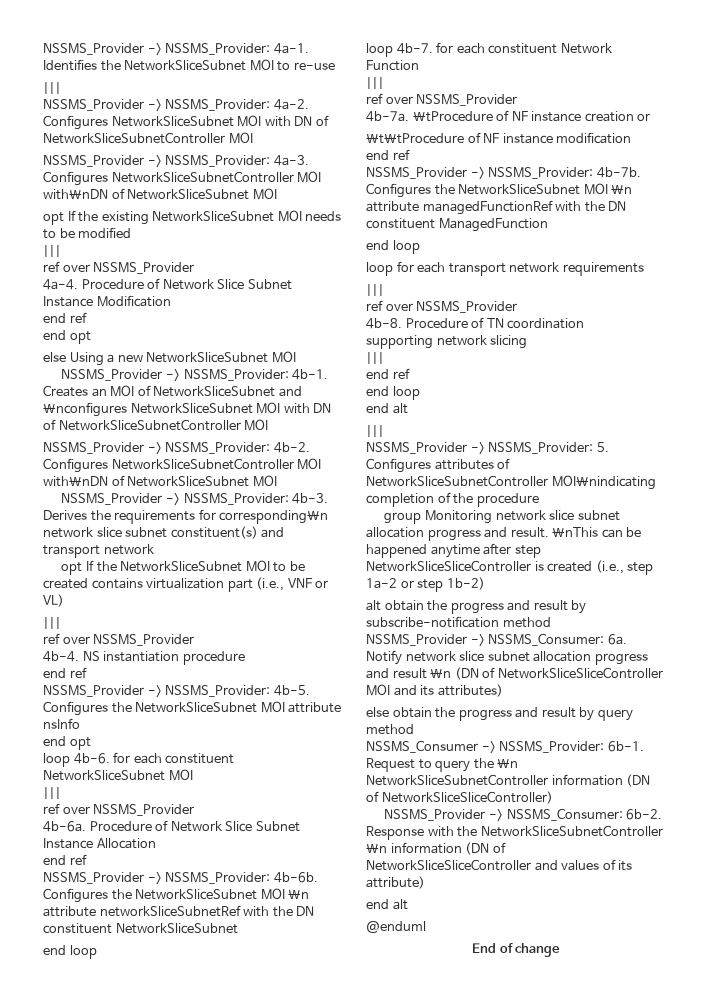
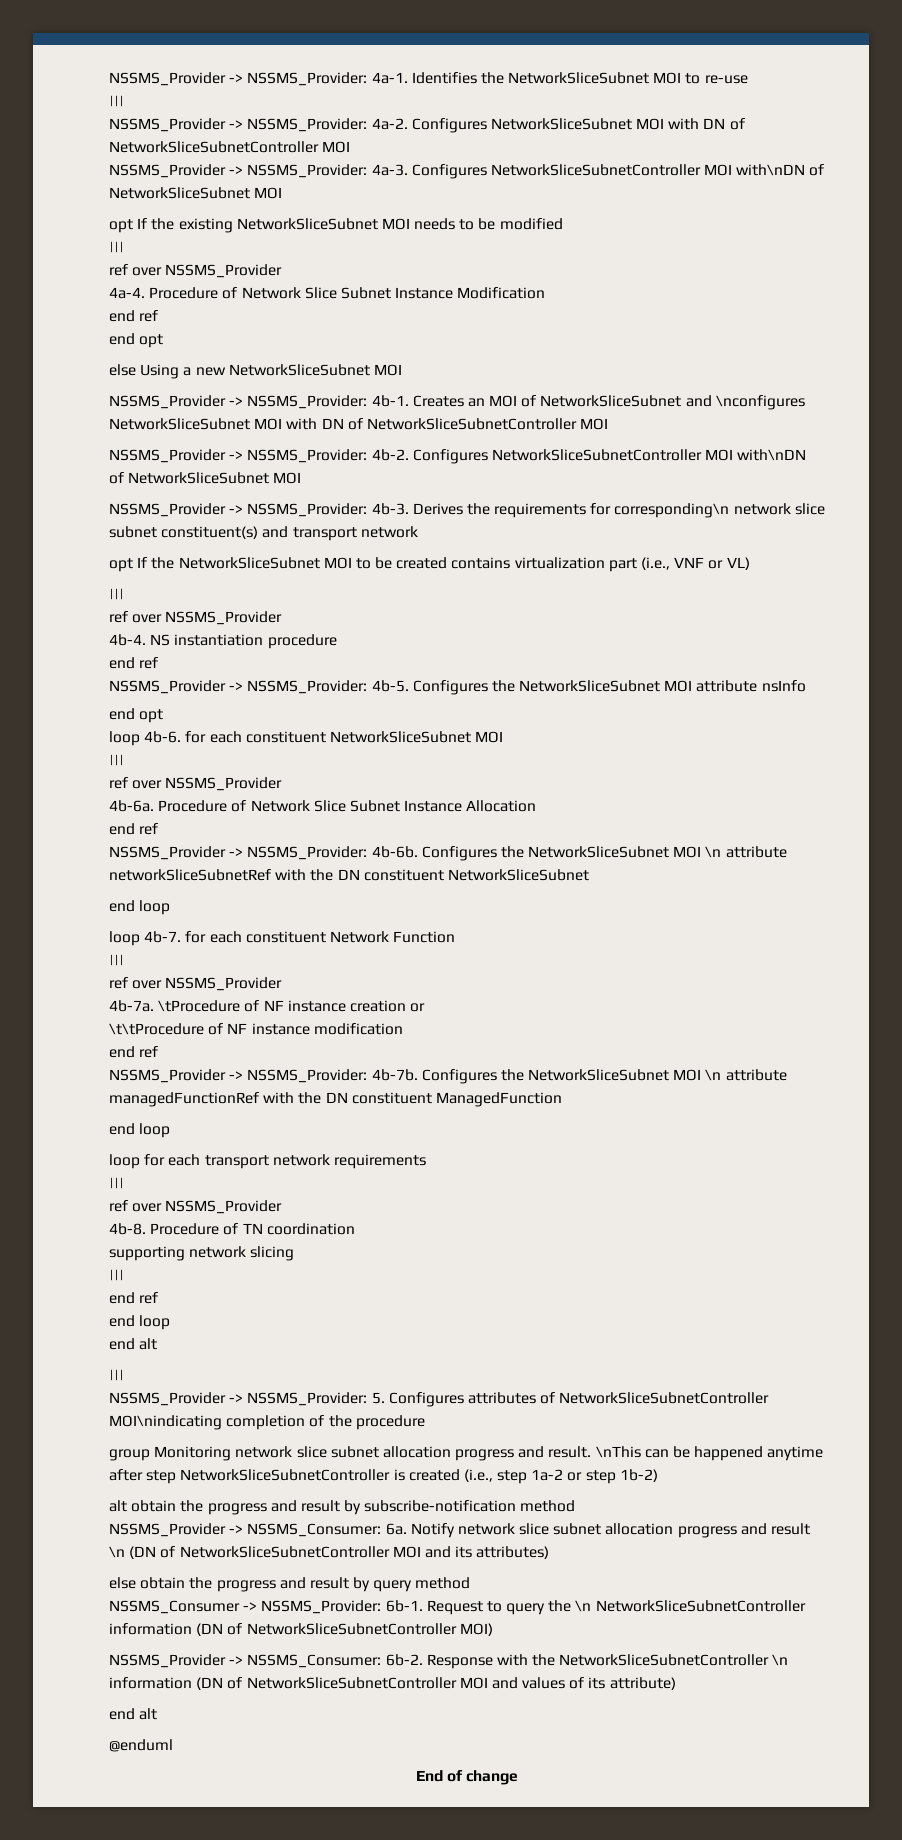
- \nThis can be happened anytime after step NetworkSliceSliceController is created (i.e., step 1a-2 or step 1b-2)
+ \nThis can be happened anytime after step NetworkSliceSubnetController is created (i.e., step 1a-2 or step 1b-2)
- Notify network slice subnet allocation progress and result \n (DN of NetworkSliceSliceController MOI and its attributes)
+ Notify network slice subnet allocation progress and result \n (DN of NetworkSliceSubnetController MOI and its attributes)
- Request to query the \n NetworkSliceSubnetController information (DN of NetworkSliceSliceController)
+ Request to query the \n NetworkSliceSubnetController information (DN of NetworkSliceSubnetController MOI)
- Response with the NetworkSliceSubnetController \n information (DN of NetworkSliceSliceController and values of its attribute)
+ Response with the NetworkSliceSubnetController \n information (DN of NetworkSliceSubnetController MOI and values of its attribute)

